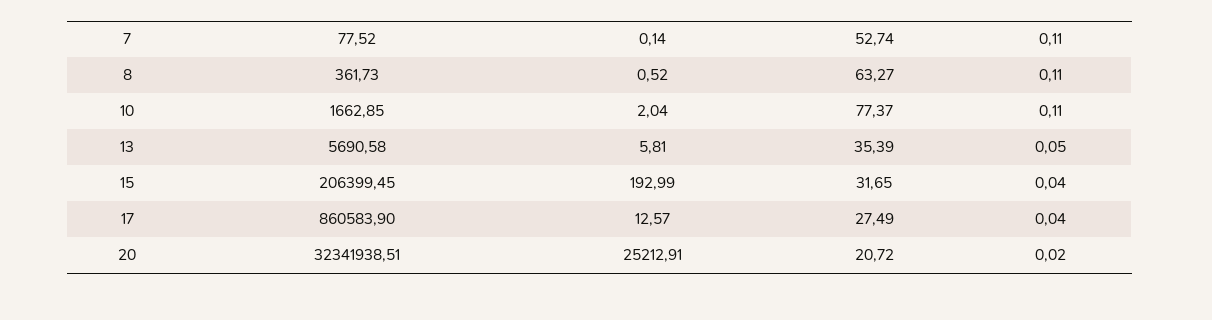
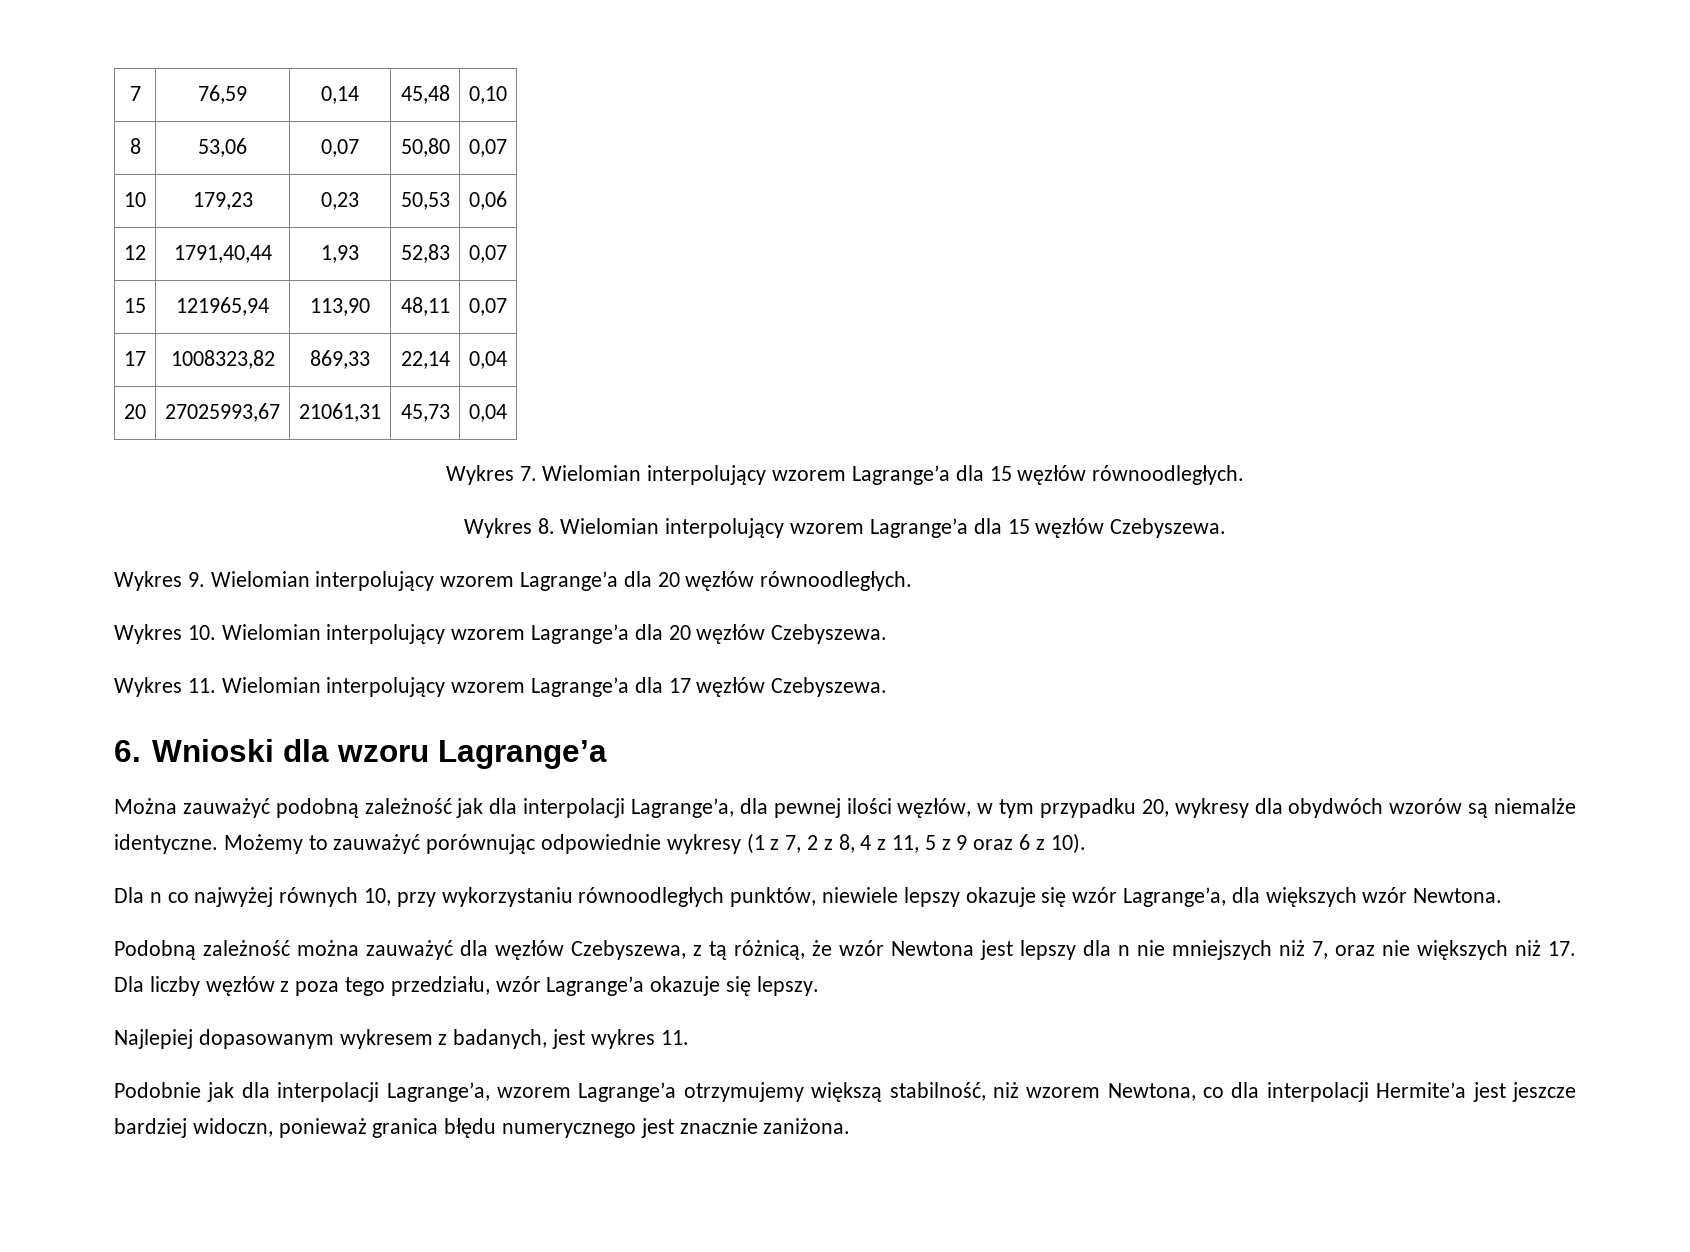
- 7 | 77,52 | 0,14 | 52,74 | 0,11
+ 7 | 76,59 | 0,14 | 45,48 | 0,10
- 8 | 361,73 | 0,52 | 63,27 | 0,11
- 10 | 1662,85 | 2,04 | 77,37 | 0,11
- 13 | 5690,58 | 5,81 | 35,39 | 0,05
- 15 | 206399,45 | 192,99 | 31,65 | 0,04
- 17 | 860583,90 | 12,57 | 27,49 | 0,04
- 20 | 32341938,51 | 25212,91 | 20,72 | 0,02
+ 8 | 53,06 | 0,07 | 50,80 | 0,07
+ 10 | 179,23 | 0,23 | 50,53 | 0,06
+ 12 | 1791,40,44 | 1,93 | 52,83 | 0,07
+ 15 | 121965,94 | 113,90 | 48,11 | 0,07
+ 17 | 1008323,82 | 869,33 | 22,14 | 0,04
+ 20 | 27025993,67 | 21061,31 | 45,73 | 0,04
+ Wykres 7. Wielomian interpolujący wzorem Lagrange’a dla 15 węzłów równoodległych.
+ Wykres 8. Wielomian interpolujący wzorem Lagrange’a dla 15 węzłów Czebyszewa.
+ Wykres 9. Wielomian interpolujący wzorem Lagrange’a dla 20 węzłów równoodległych.
+ Wykres 10. Wielomian interpolujący wzorem Lagrange’a dla 20 węzłów Czebyszewa.
+ Wykres 11. Wielomian interpolujący wzorem Lagrange’a dla 17 węzłów Czebyszewa.
+ 6. Wnioski dla wzoru Lagrange’a
+ Można zauważyć podobną zależność jak dla interpolacji Lagrange’a, dla pewnej ilości węzłów, w tym przypadku 20, wykresy dla obydwóch wzorów są niemalże identyczne. Możemy to zauważyć porównując odpowiednie wykresy (1 z 7, 2 z 8, 4 z 11, 5 z 9 oraz 6 z 10).
+ Dla n co najwyżej równych 10, przy wykorzystaniu równoodległych punktów, niewiele lepszy okazuje się wzór Lagrange’a, dla większych wzór Newtona.
+ Podobną zależność można zauważyć dla węzłów Czebyszewa, z tą różnicą, że wzór Newtona jest lepszy dla n nie mniejszych niż 7, oraz nie większych niż 17. Dla liczby węzłów z poza tego przedziału, wzór Lagrange’a okazuje się lepszy.
+ Najlepiej dopasowanym wykresem z badanych, jest wykres 11.
+ Podobnie jak dla interpolacji Lagrange’a, wzorem Lagrange’a otrzymujemy większą stabilność, niż wzorem Newtona, co dla interpolacji Hermite’a jest jeszcze bardziej widoczn, ponieważ granica błędu numerycznego jest znacznie zaniżona.

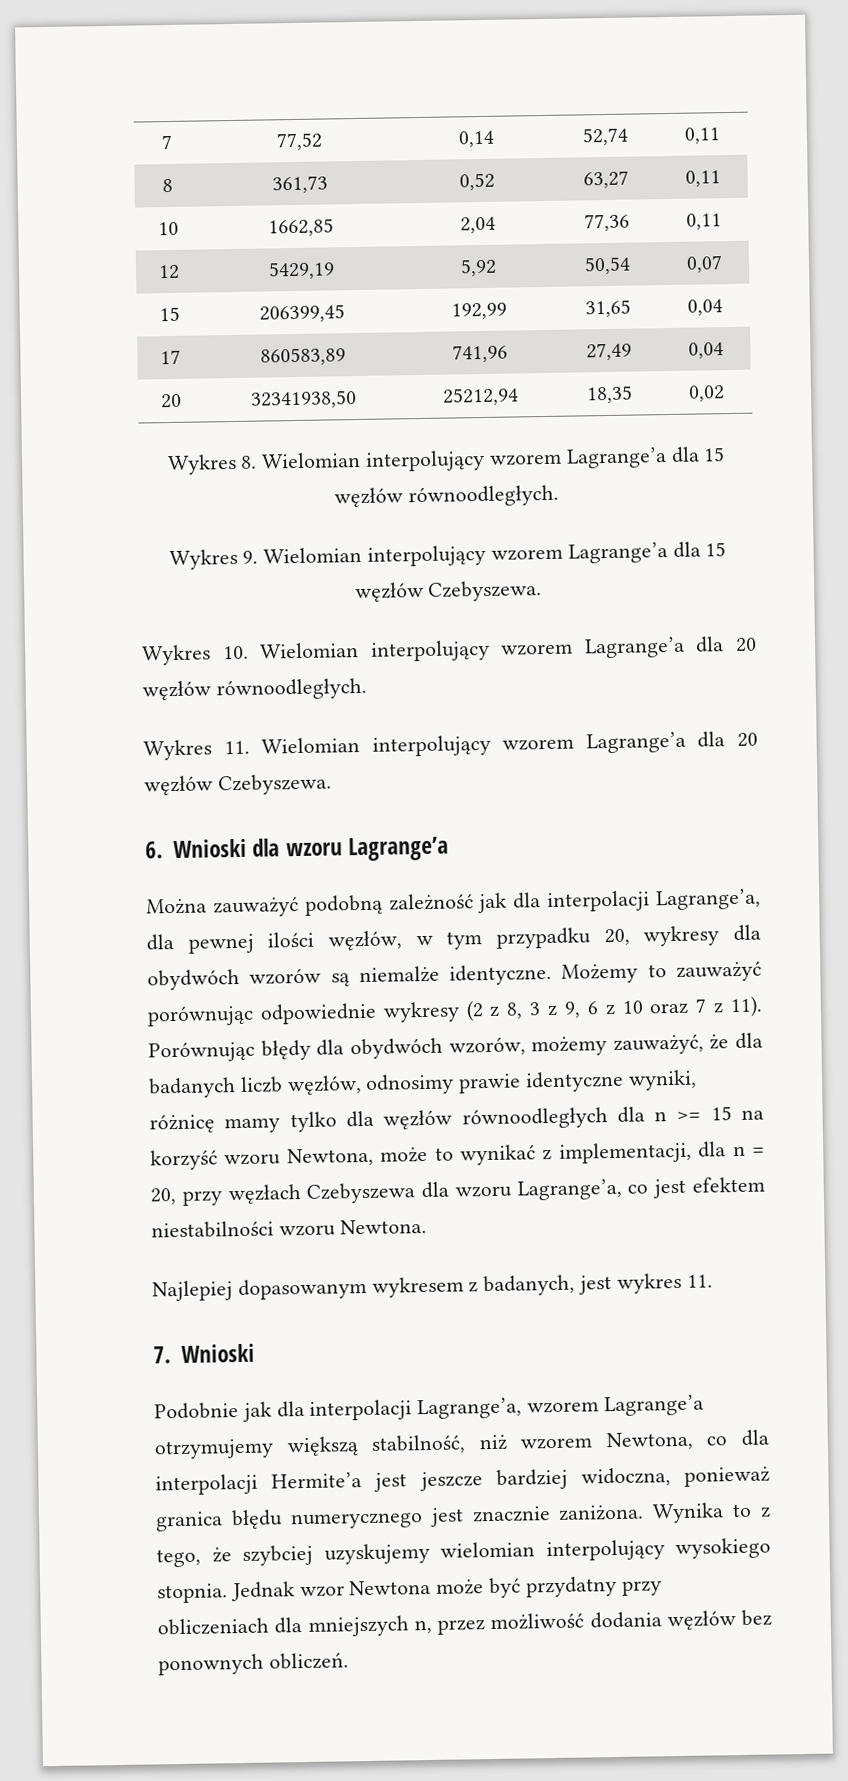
- 7 | 76,59 | 0,14 | 45,48 | 0,10
+ 7 | 77,52 | 0,14 | 52,74 | 0,11
- 8 | 53,06 | 0,07 | 50,80 | 0,07
- 10 | 179,23 | 0,23 | 50,53 | 0,06
- 12 | 1791,40,44 | 1,93 | 52,83 | 0,07
- 15 | 121965,94 | 113,90 | 48,11 | 0,07
- 17 | 1008323,82 | 869,33 | 22,14 | 0,04
- 20 | 27025993,67 | 21061,31 | 45,73 | 0,04
- Wykres 7. Wielomian interpolujący wzorem Lagrange’a dla 15 węzłów równoodległych.
+ 8 | 361,73 | 0,52 | 63,27 | 0,11
+ 10 | 1662,85 | 2,04 | 77,36 | 0,11
+ 12 | 5429,19 | 5,92 | 50,54 | 0,07
+ 15 | 206399,45 | 192,99 | 31,65 | 0,04
+ 17 | 860583,89 | 741,96 | 27,49 | 0,04
+ 20 | 32341938,50 | 25212,94 | 18,35 | 0,02
+ Wykres 8. Wielomian interpolujący wzorem Lagrange’a dla 15 węzłów równoodległych.
- Wykres 8. Wielomian interpolujący wzorem Lagrange’a dla 15 węzłów Czebyszewa.
+ Wykres 9. Wielomian interpolujący wzorem Lagrange’a dla 15 węzłów Czebyszewa.
- Wykres 9. Wielomian interpolujący wzorem Lagrange’a dla 20 węzłów równoodległych.
+ Wykres 10. Wielomian interpolujący wzorem Lagrange’a dla 20 węzłów równoodległych.
- Wykres 10. Wielomian interpolujący wzorem Lagrange’a dla 20 węzłów Czebyszewa.
+ Wykres 11. Wielomian interpolujący wzorem Lagrange’a dla 20 węzłów Czebyszewa.
- Wykres 11. Wielomian interpolujący wzorem Lagrange’a dla 17 węzłów Czebyszewa.
- Możemy to zauważyć porównując odpowiednie wykresy (1 z 7, 2 z 8, 4 z 11, 5 z 9 oraz 6 z 10).
- Dla n co najwyżej równych 10, przy wykorzystaniu równoodległych punktów, niewiele lepszy okazuje się wzór Lagrange’a, dla większych wzór Newtona.
- Podobną zależność można zauważyć dla węzłów Czebyszewa, z tą różnicą, że wzór Newtona jest lepszy dla n nie mniejszych niż 7, oraz nie większych niż 17. Dla liczby węzłów z poza tego przedziału, wzór Lagrange’a okazuje się lepszy.
+ Możemy to zauważyć porównując odpowiednie wykresy (2 z 8, 3 z 9, 6 z 10 oraz 7 z 11). Porównując błędy dla obydwóch wzorów, możemy zauważyć, że dla badanych liczb węzłów, odnosimy prawie identyczne wyniki, różnicę mamy tylko dla węzłów równoodległych dla n >= 15 na korzyść wzoru Newtona, może to wynikać z implementacji, dla n = 20, przy węzłach Czebyszewa dla wzoru Lagrange’a, co jest efektem niestabilności wzoru Newtona.
+ 7. Wnioski
- Podobnie jak dla interpolacji Lagrange’a, wzorem Lagrange’a otrzymujemy większą stabilność, niż wzorem Newtona, co dla interpolacji Hermite’a jest jeszcze bardziej widoczn, ponieważ granica błędu numerycznego jest znacznie zaniżona.
+ Podobnie jak dla interpolacji Lagrange’a, wzorem Lagrange’a otrzymujemy większą stabilność, niż wzorem Newtona, co dla interpolacji Hermite’a jest jeszcze bardziej widoczna, ponieważ granica błędu numerycznego jest znacznie zaniżona.
+ Wynika to z tego, że szybciej uzyskujemy wielomian interpolujący wysokiego stopnia. Jednak wzor Newtona może być przydatny przy obliczeniach dla mniejszych n, przez możliwość dodania węzłów bez ponownych obliczeń.

